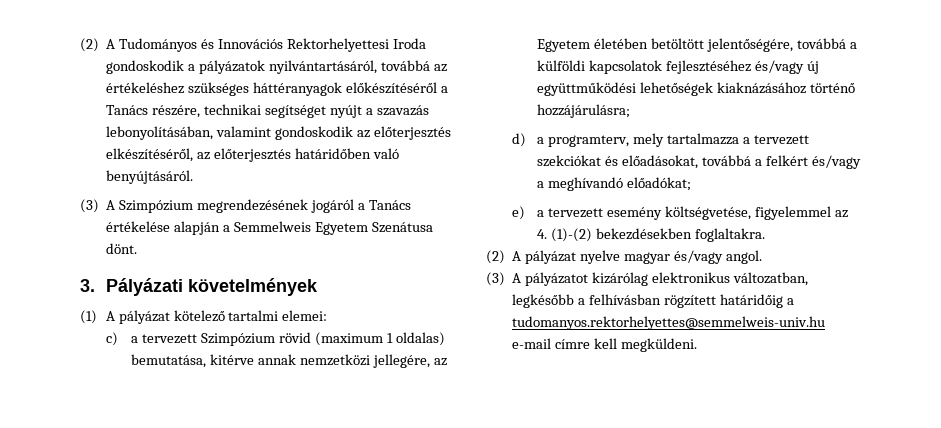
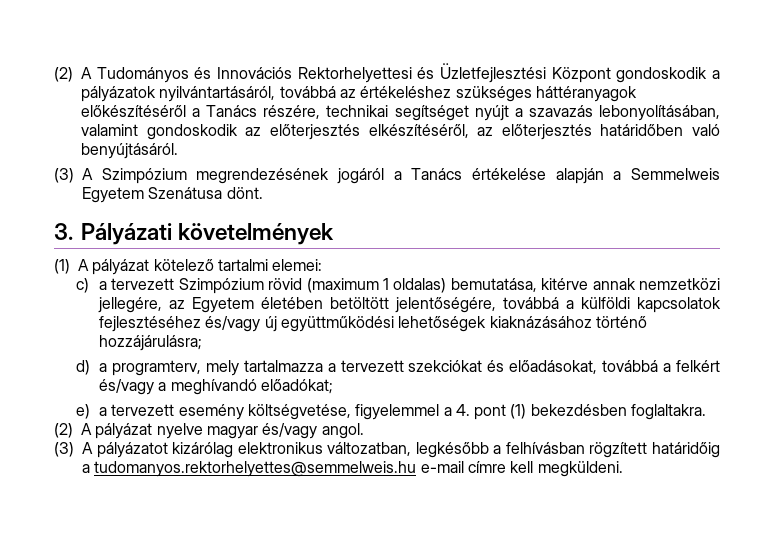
- (2) A Tudományos és Innovációs Rektorhelyettesi Iroda gondoskodik a pályázatok nyilvántartásáról, továbbá az értékeléshez szükséges háttéranyagok előkészítéséről a Tanács részére, technikai segítséget nyújt a szavazás lebonyolításában, valamint gondoskodik az előterjesztés elkészítéséről, az előterjesztés határidőben való benyújtásáról.
+ (2) A Tudományos és Innovációs Rektorhelyettesi és Üzletfejlesztési Központ gondoskodik a pályázatok nyilvántartásáról, továbbá az értékeléshez szükséges háttéranyagok előkészítéséről a Tanács részére, technikai segítséget nyújt a szavazás lebonyolításában, valamint gondoskodik az előterjesztés elkészítéséről, az előterjesztés határidőben való benyújtásáról.
- e) a tervezett esemény költségvetése, figyelemmel az 4. (1)-(2) bekezdésekben foglaltakra.
+ e) a tervezett esemény költségvetése, figyelemmel a 4. pont (1) bekezdésben foglaltakra.
- (3) A pályázatot kizárólag elektronikus változatban, legkésőbb a felhívásban rögzített határidőig a tudomanyos.rektorhelyettes@semmelweis-univ.hu e-mail címre kell megküldeni.
+ (3) A pályázatot kizárólag elektronikus változatban, legkésőbb a felhívásban rögzített határidőig a tudomanyos.rektorhelyettes@semmelweis.hu e-mail címre kell megküldeni.

